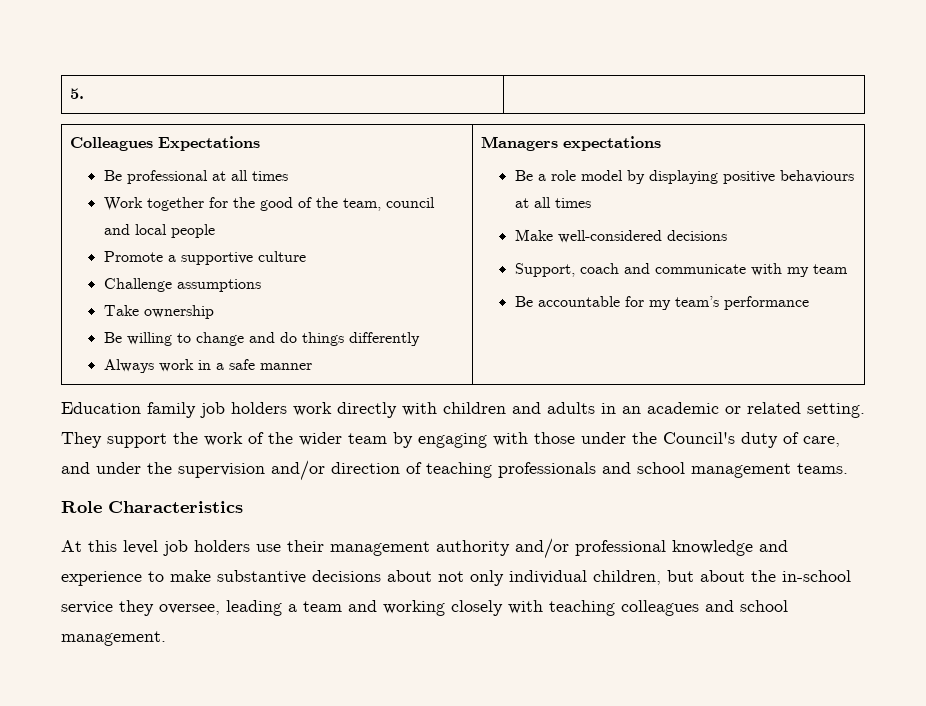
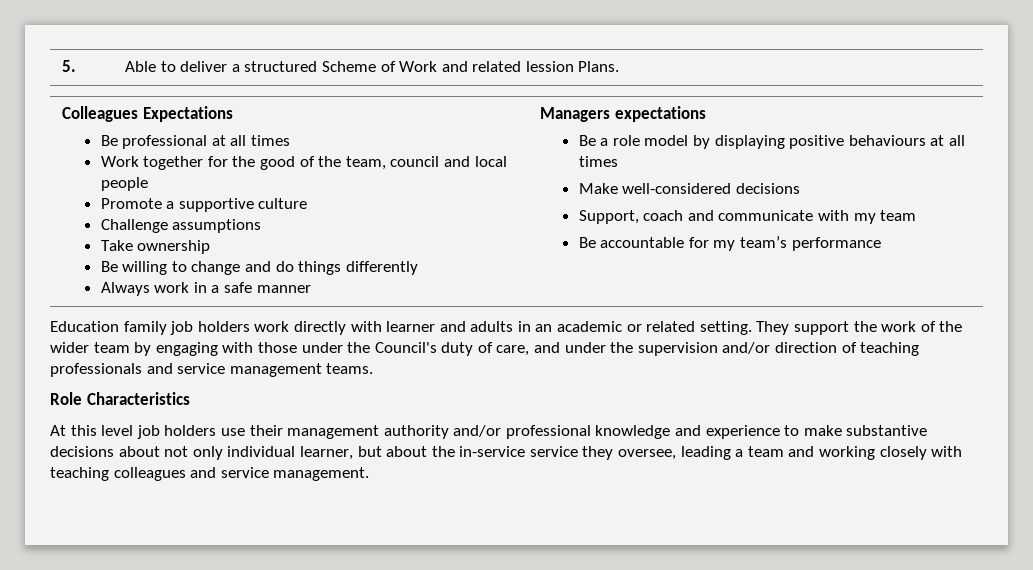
- 5. |
+ 5. | Able to deliver a structured Scheme of Work and related lession Plans.
- Education family job holders work directly with children and adults in an academic or related setting.
+ Education family job holders work directly with learner and adults in an academic or related setting.
- They support the work of the wider team by engaging with those under the Council's duty of care, and under the supervision and/or direction of teaching professionals and school management teams.
+ They support the work of the wider team by engaging with those under the Council's duty of care, and under the supervision and/or direction of teaching professionals and service management teams.
- At this level job holders use their management authority and/or professional knowledge and experience to make substantive decisions about not only individual children, but about the in-school service they oversee, leading a team and working closely with teaching colleagues and school management.
+ At this level job holders use their management authority and/or professional knowledge and experience to make substantive decisions about not only individual learner, but about the in-service service they oversee, leading a team and working closely with teaching colleagues and service management.

